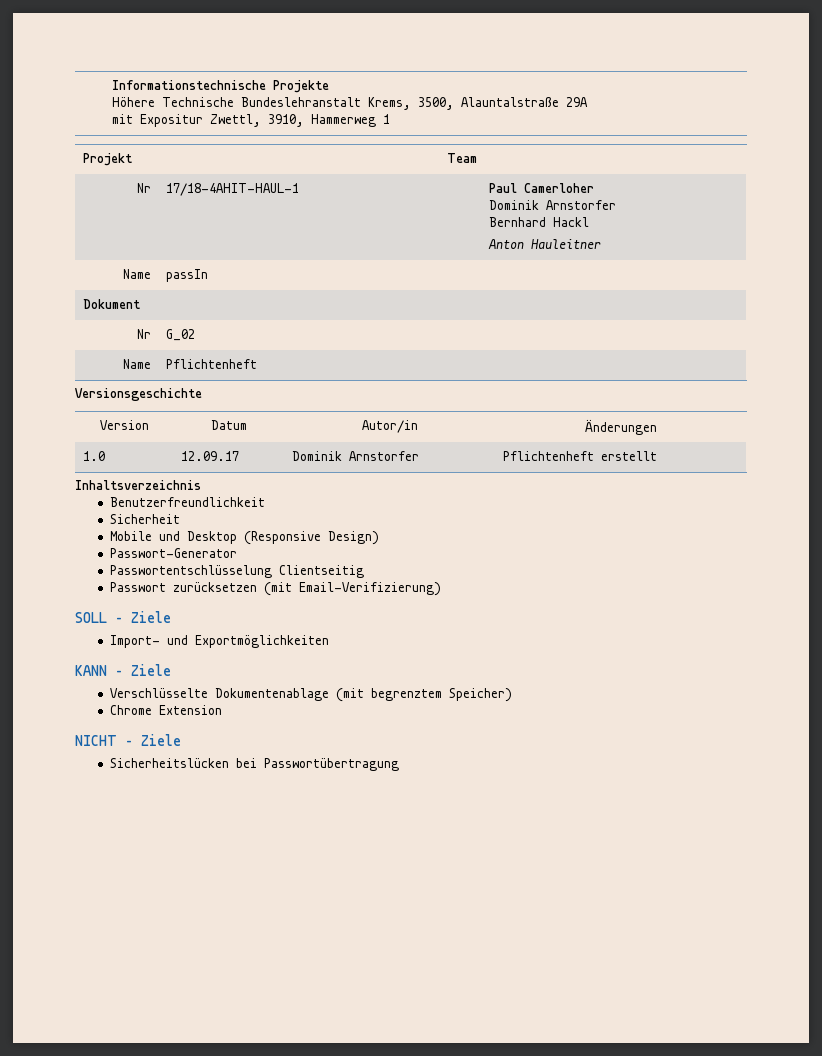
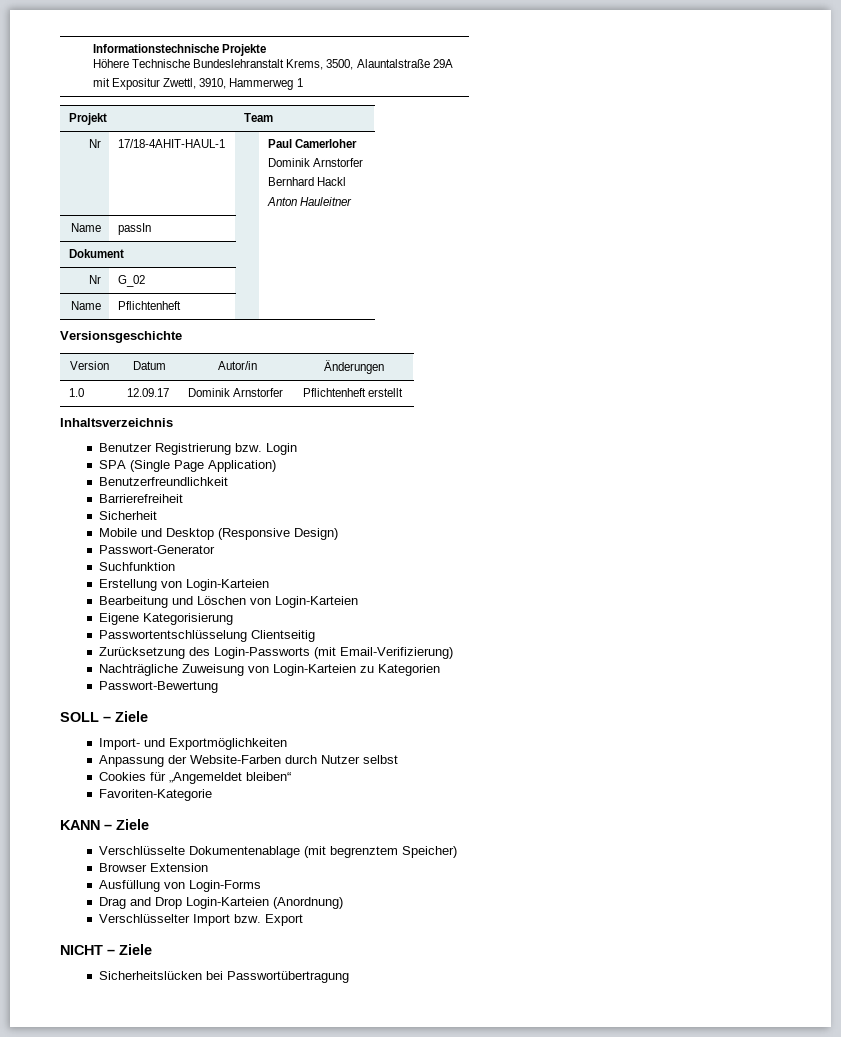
+ Benutzer Registrierung bzw. Login
+ SPA (Single Page Application)
+ Barrierefreiheit
+ Suchfunktion
+ Erstellung von Login-Karteien
+ Bearbeitung und Löschen von Login-Karteien
+ Eigene Kategorisierung
- Passwort zurücksetzen (mit Email-Verifizierung)
+ Zurücksetzung des Login-Passworts (mit Email-Verifizierung)
+ Nachträgliche Zuweisung von Login-Karteien zu Kategorien
+ Passwort-Bewertung
+ Anpassung der Website-Farben durch Nutzer selbst
+ Cookies für „Angemeldet bleiben“
+ Favoriten-Kategorie
- Chrome Extension
+ Browser Extension
+ Ausfüllung von Login-Forms
+ Drag and Drop Login-Karteien (Anordnung)
+ Verschlüsselter Import bzw. Export

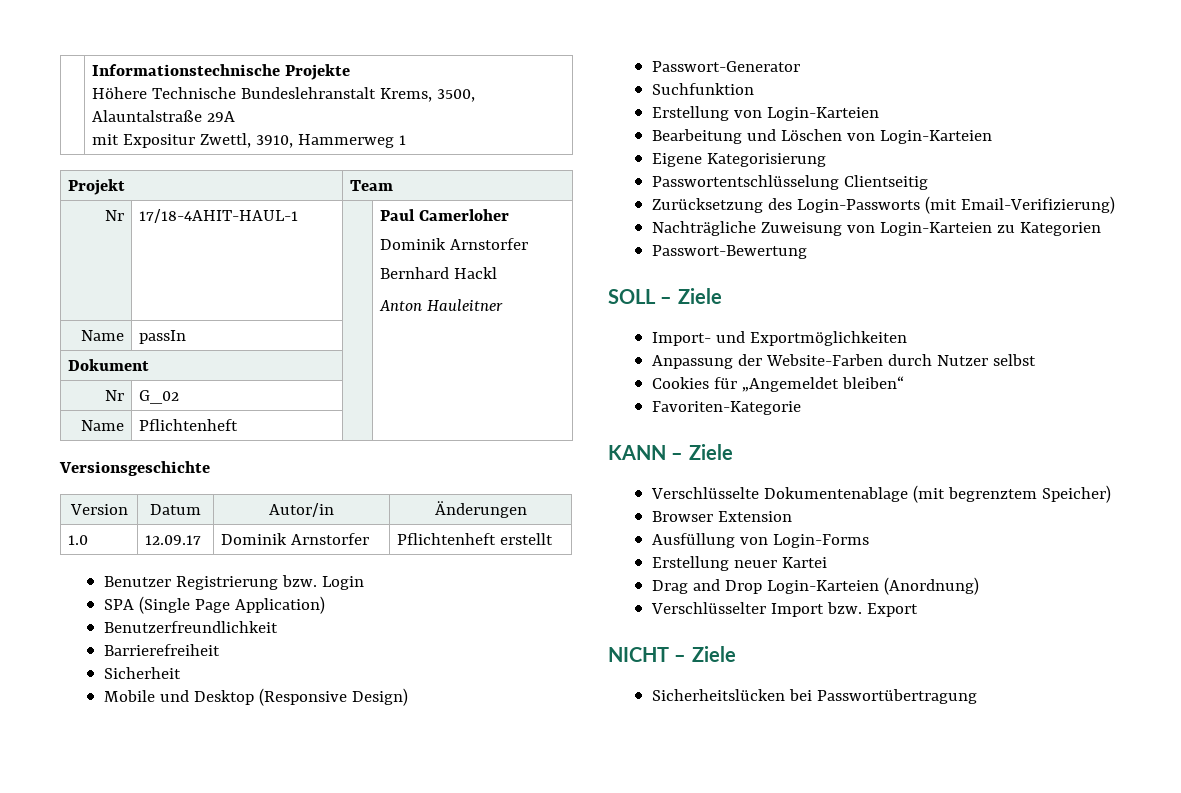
- Inhaltsverzeichnis
+ Erstellung neuer Kartei

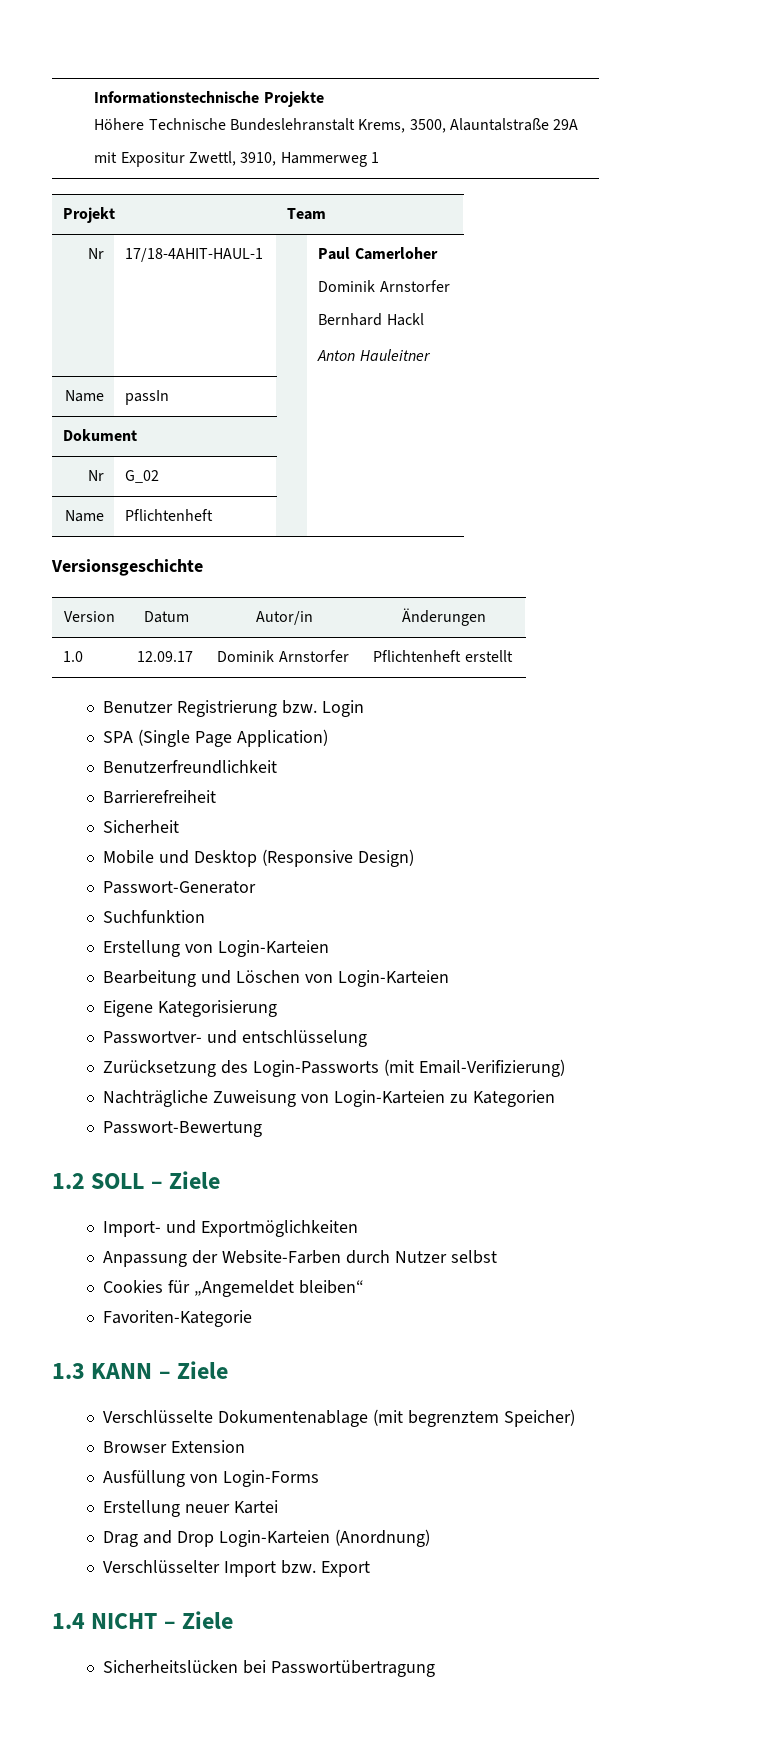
- Passwortentschlüsselung Clientseitig
+ Passwortver- und entschlüsselung
- SOLL – Ziele
+ 1.2 SOLL – Ziele
- KANN – Ziele
+ 1.3 KANN – Ziele
- NICHT – Ziele
+ 1.4 NICHT – Ziele

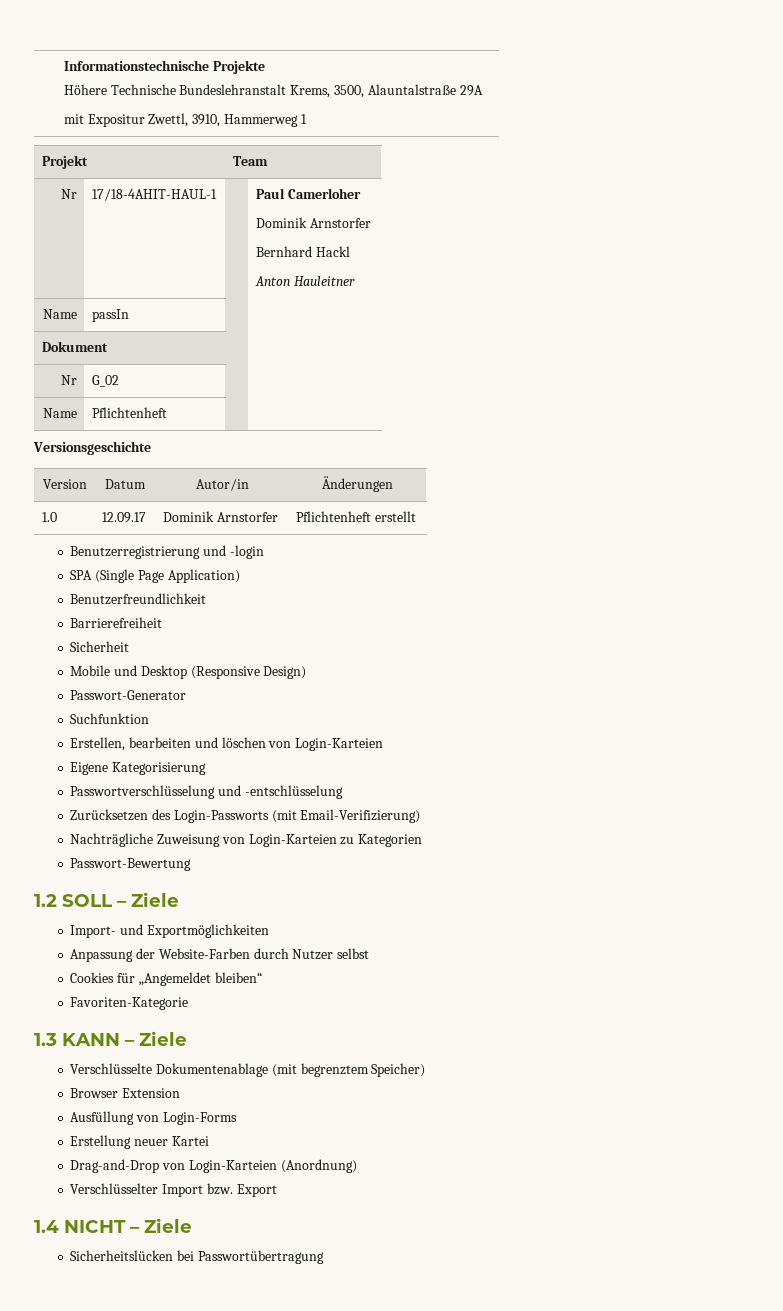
- Benutzer Registrierung bzw. Login
+ Benutzerregistrierung und -login
- Erstellung von Login-Karteien
- Bearbeitung und Löschen von Login-Karteien
+ Erstellen, bearbeiten und löschen von Login-Karteien
- Passwortver- und entschlüsselung
- Zurücksetzung des Login-Passworts (mit Email-Verifizierung)
+ Passwortverschlüsselung und -entschlüsselung
+ Zurücksetzen des Login-Passworts (mit Email-Verifizierung)
- Drag and Drop Login-Karteien (Anordnung)
+ Drag-and-Drop von Login-Karteien (Anordnung)

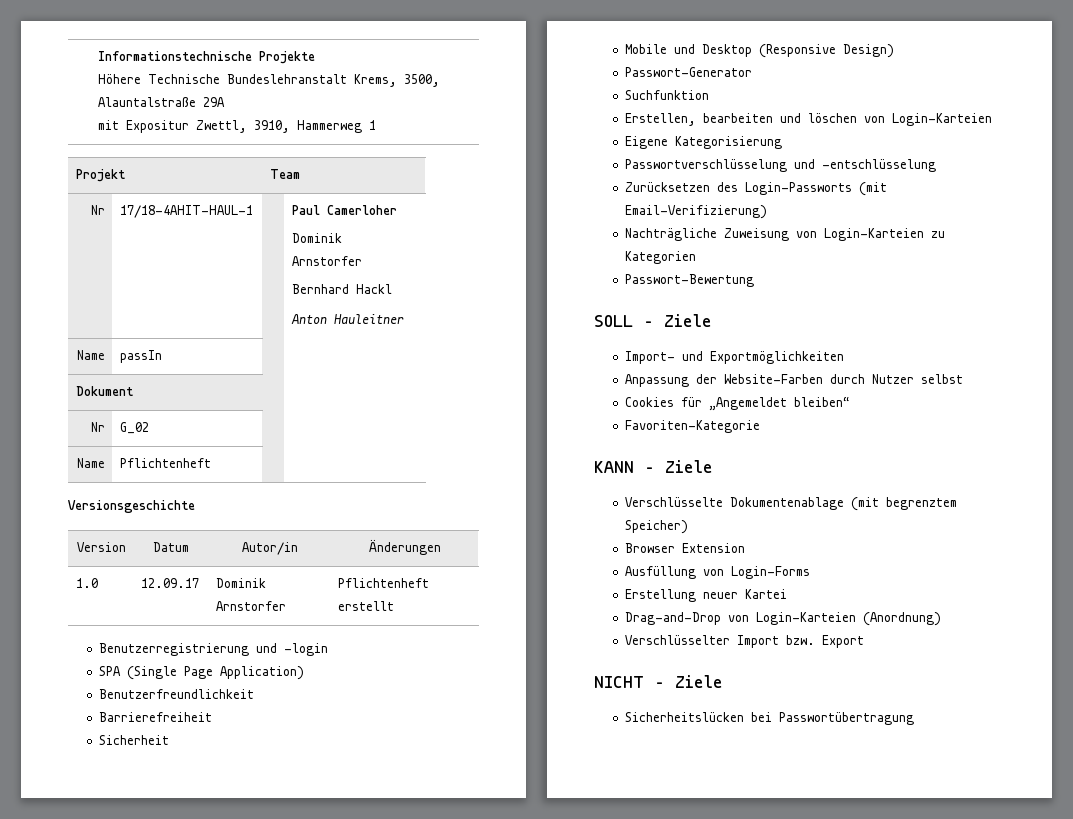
- 1.2 SOLL – Ziele
+ SOLL – Ziele
- 1.3 KANN – Ziele
+ KANN – Ziele
- 1.4 NICHT – Ziele
+ NICHT – Ziele

